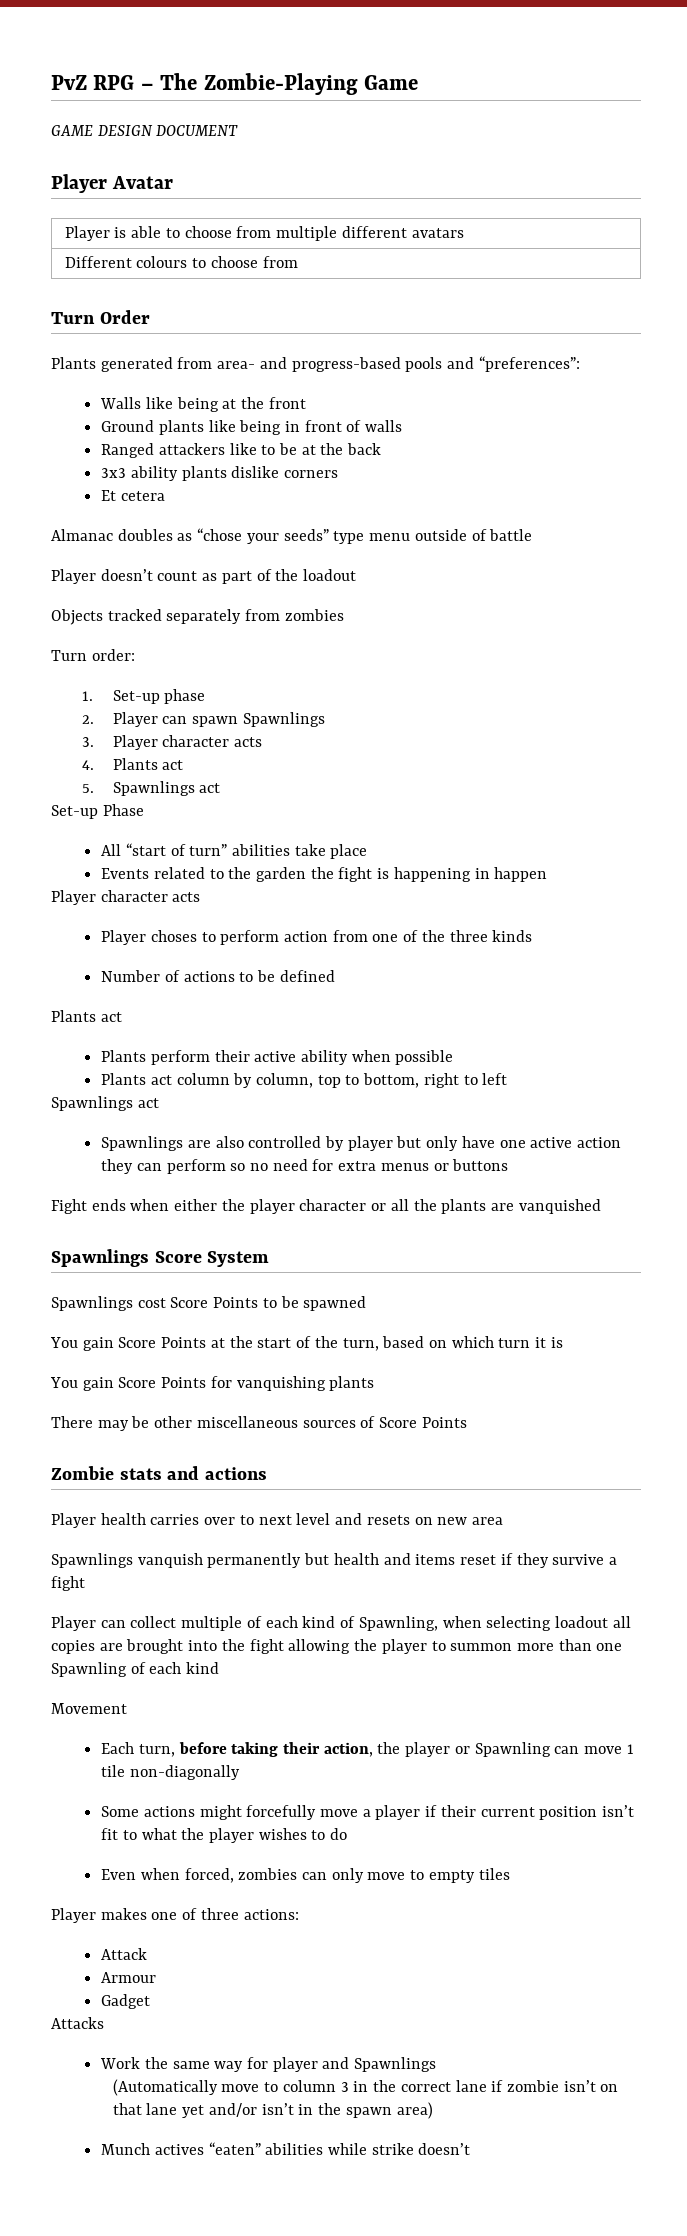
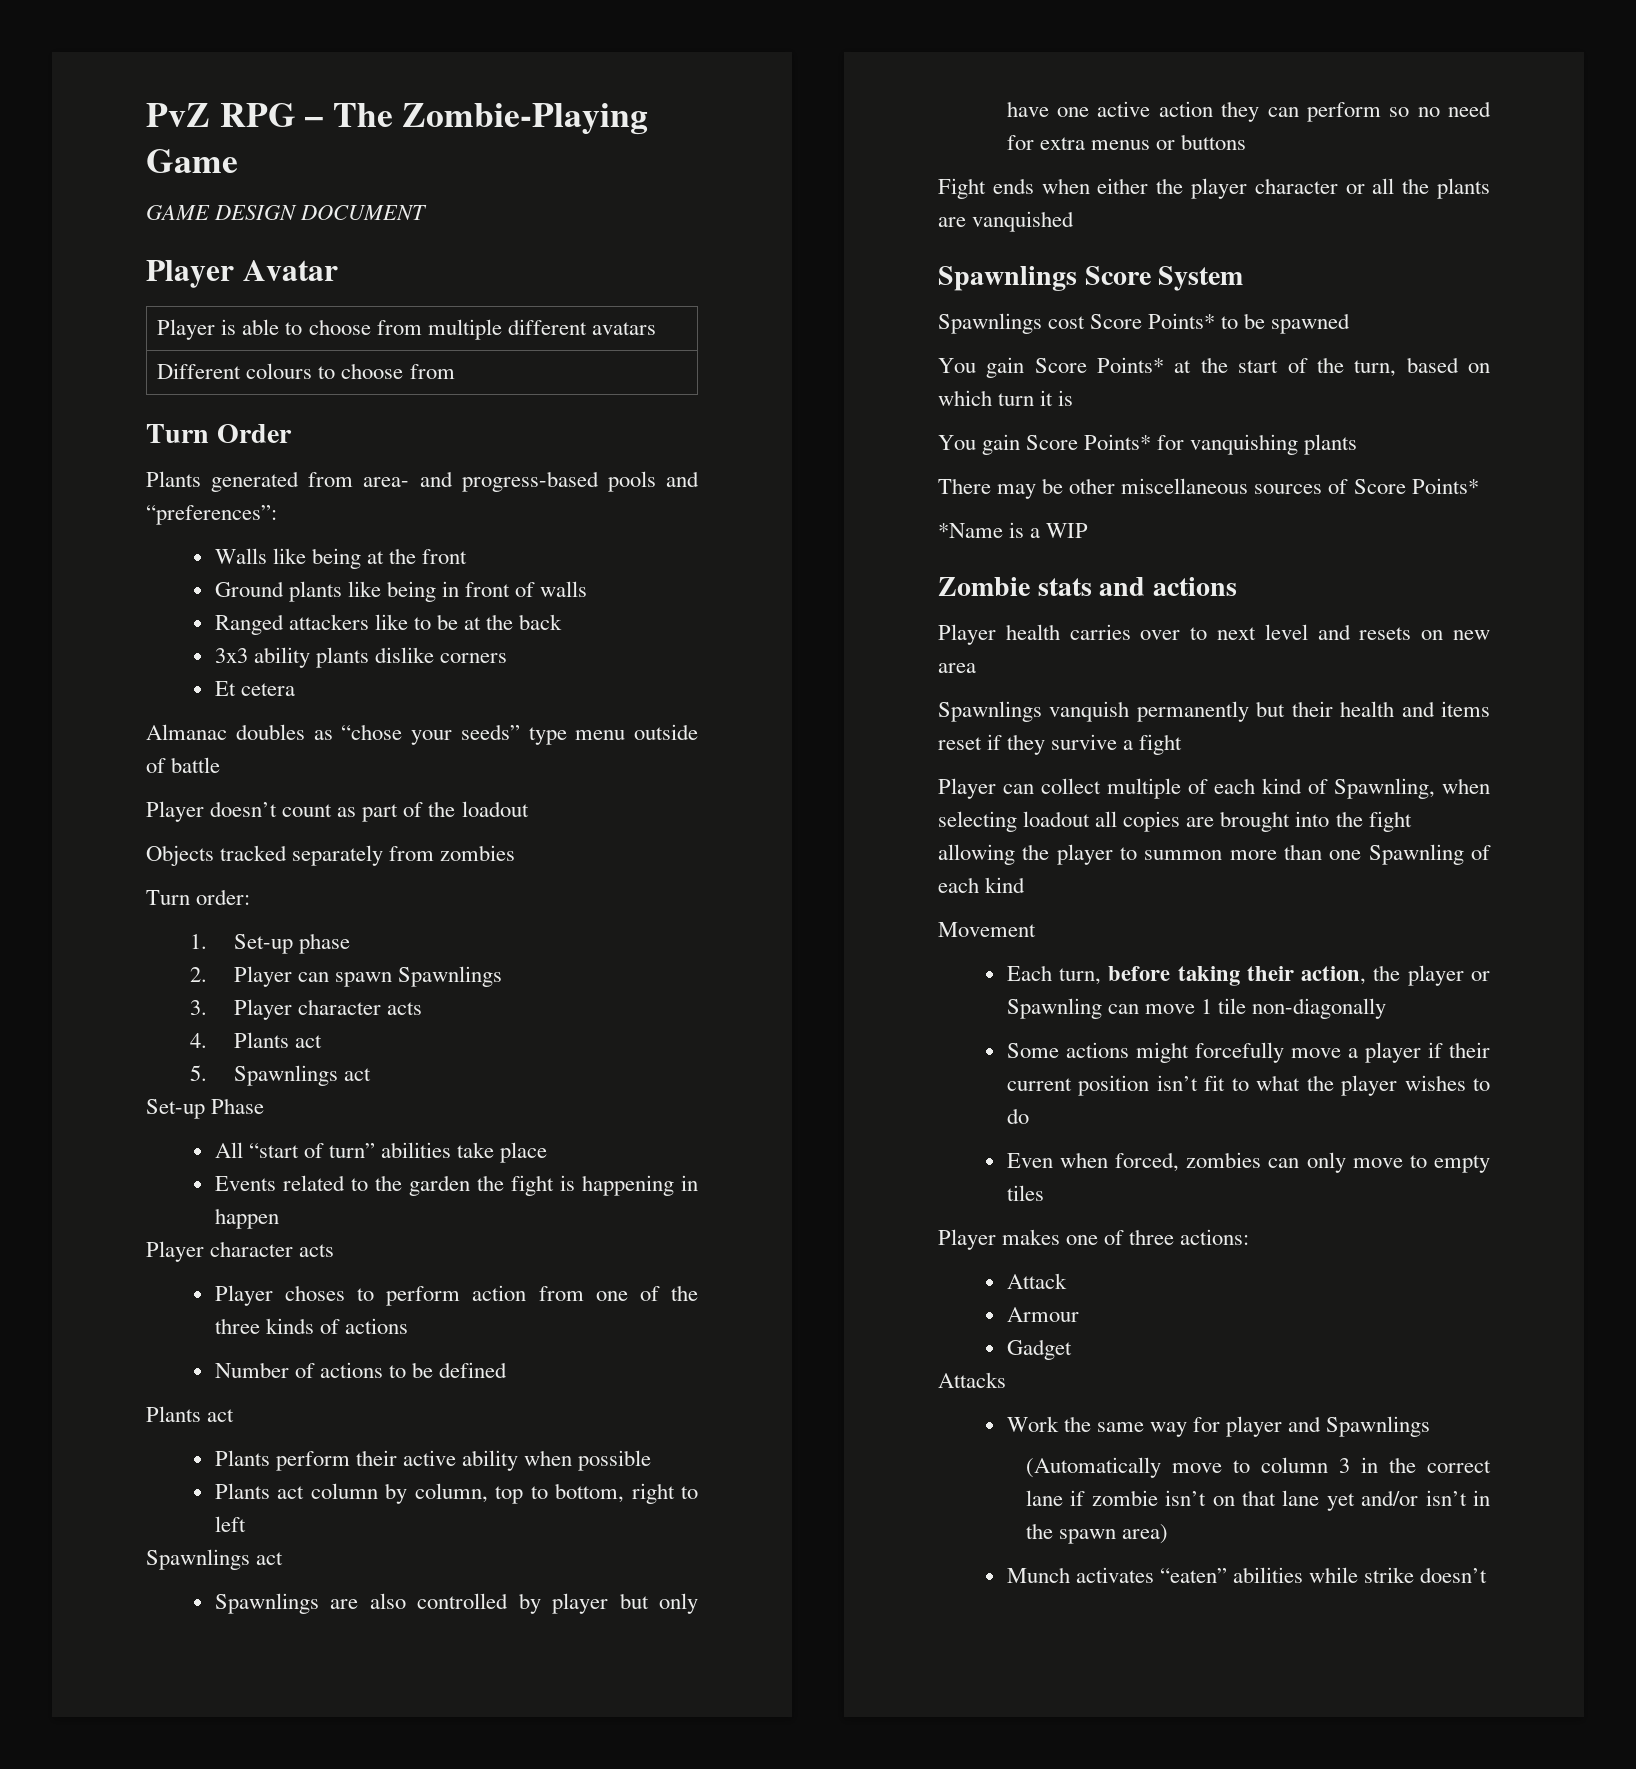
- Player choses to perform action from one of the three kinds
+ Player choses to perform action from one of the three kinds of actions
- Spawnlings cost Score Points to be spawned
+ Spawnlings cost Score Points* to be spawned
- You gain Score Points at the start of the turn, based on which turn it is
+ You gain Score Points* at the start of the turn, based on which turn it is
- You gain Score Points for vanquishing plants
+ You gain Score Points* for vanquishing plants
- There may be other miscellaneous sources of Score Points
+ There may be other miscellaneous sources of Score Points*
+ *Name is a WIP
- Spawnlings vanquish permanently but health and items reset if they survive a fight
+ Spawnlings vanquish permanently but their health and items reset if they survive a fight
- Munch actives “eaten” abilities while strike doesn’t
+ Munch activates “eaten” abilities while strike doesn’t

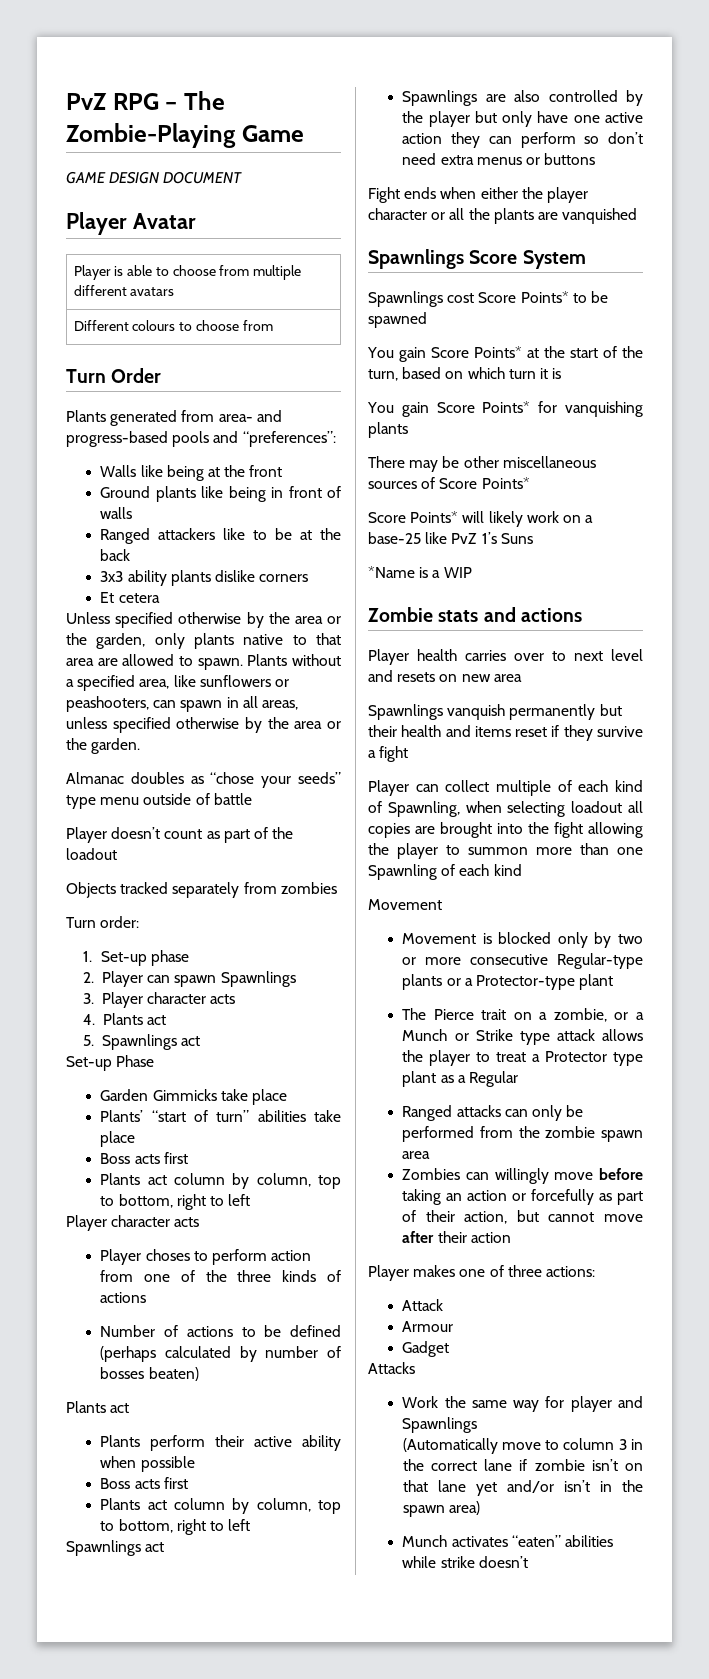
+ Unless specified otherwise by the area or the garden, only plants native to that area are allowed to spawn. Plants without a specified area, like sunflowers or peashooters, can spawn in all areas, unless specified otherwise by the area or the garden.
- All “start of turn” abilities take place
- Events related to the garden the fight is happening in happen
+ Garden Gimmicks take place
+ Plants’ “start of turn” abilities take place
+ Boss acts first
+ Plants act column by column, top to bottom, right to left
- Number of actions to be defined
+ Number of actions to be defined (perhaps calculated by number of bosses beaten)
  Plants perform their active ability when possible
+ Boss acts first
- Spawnlings are also controlled by player but only have one active action they can perform so no need for extra menus or buttons
+ Spawnlings are also controlled by the player but only have one active action they can perform so don’t need extra menus or buttons
+ Score Points* will likely work on a base-25 like PvZ 1’s Suns
- Each turn, before taking their action, the player or Spawnling can move 1 tile non-diagonally
- Some actions might forcefully move a player if their current position isn’t fit to what the player wishes to do
- Even when forced, zombies can only move to empty tiles
+ Movement is blocked only by two or more consecutive Regular-type plants or a Protector-type plant
+ The Pierce trait on a zombie, or a Munch or Strike type attack allows the player to treat a Protector type plant as a Regular
+ Ranged attacks can only be performed from the zombie spawn area
+ Zombies can willingly move before taking an action or forcefully as part of their action, but cannot move after their action

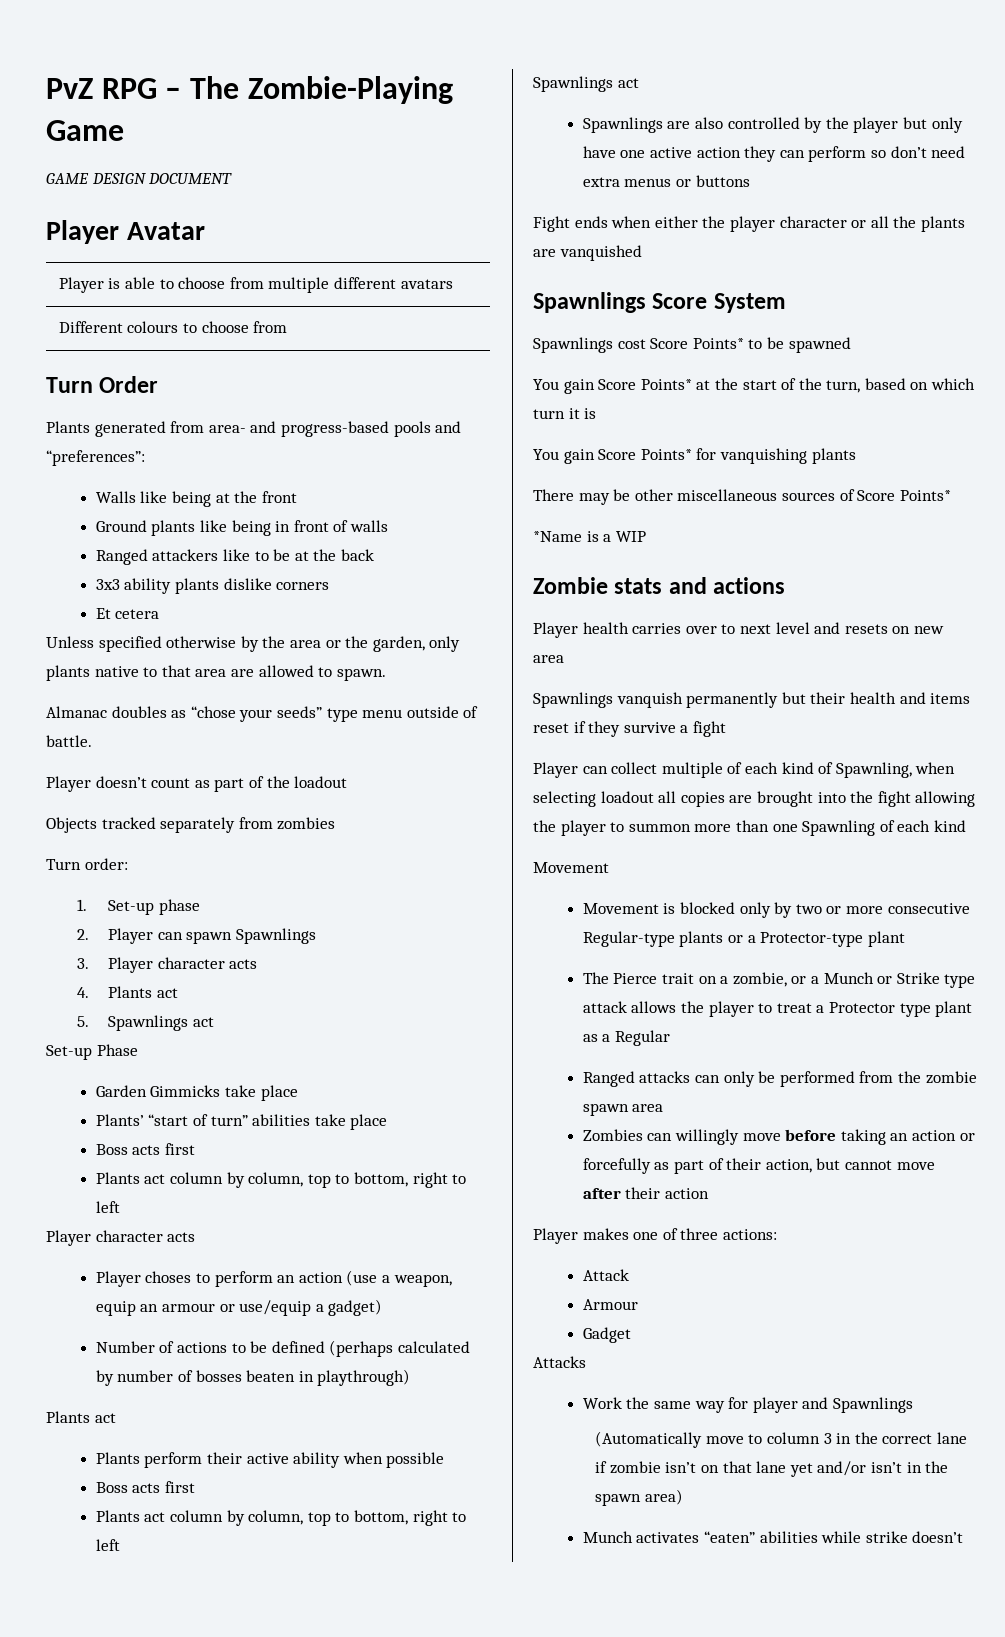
- Plants without a specified area, like sunflowers or peashooters, can spawn in all areas, unless specified otherwise by the area or the garden.
- Almanac doubles as “chose your seeds” type menu outside of battle
+ Almanac doubles as “chose your seeds” type menu outside of battle.
- Player choses to perform action from one of the three kinds of actions
+ Player choses to perform an action (use a weapon, equip an armour or use/equip a gadget)
- Number of actions to be defined (perhaps calculated by number of bosses beaten)
+ Number of actions to be defined (perhaps calculated by number of bosses beaten in playthrough)
- Score Points* will likely work on a base-25 like PvZ 1’s Suns

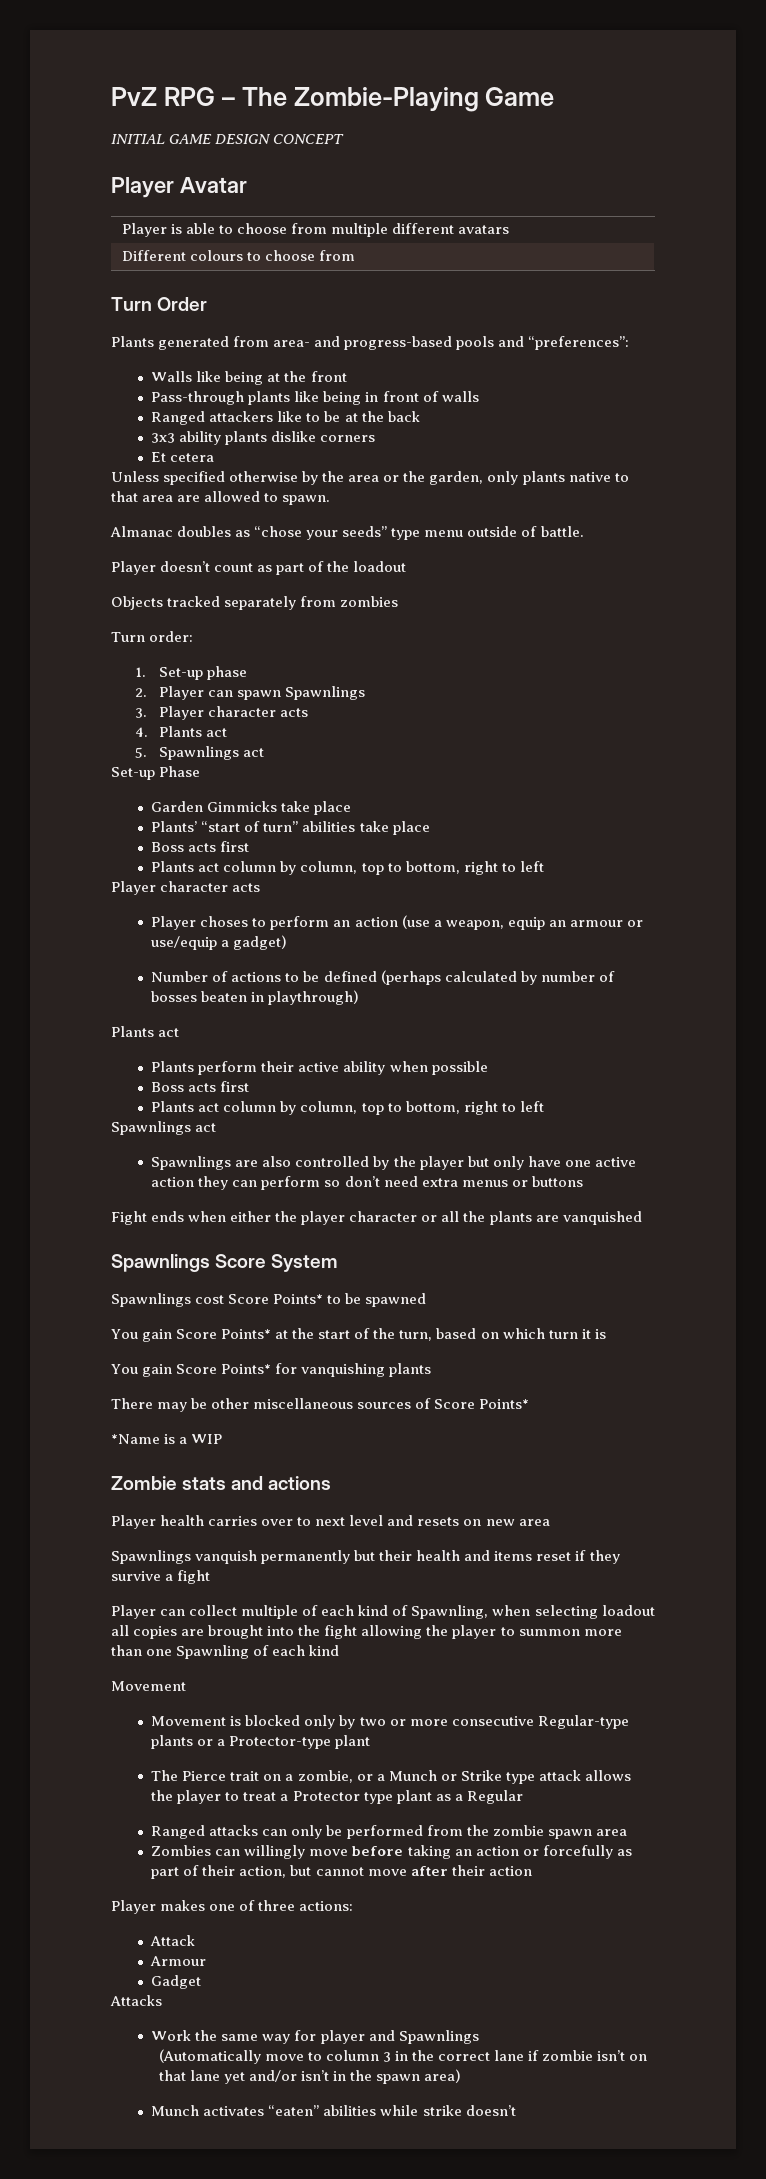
- GAME DESIGN DOCUMENT
+ INITIAL GAME DESIGN CONCEPT
- Ground plants like being in front of walls
+ Pass-through plants like being in front of walls

